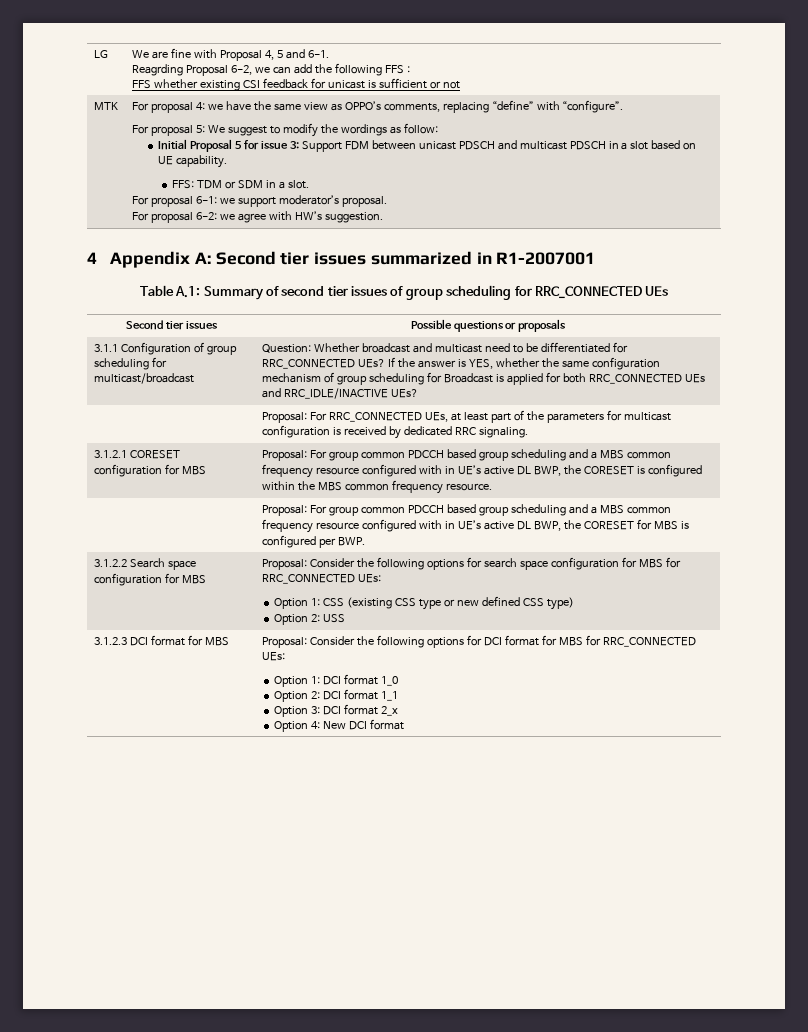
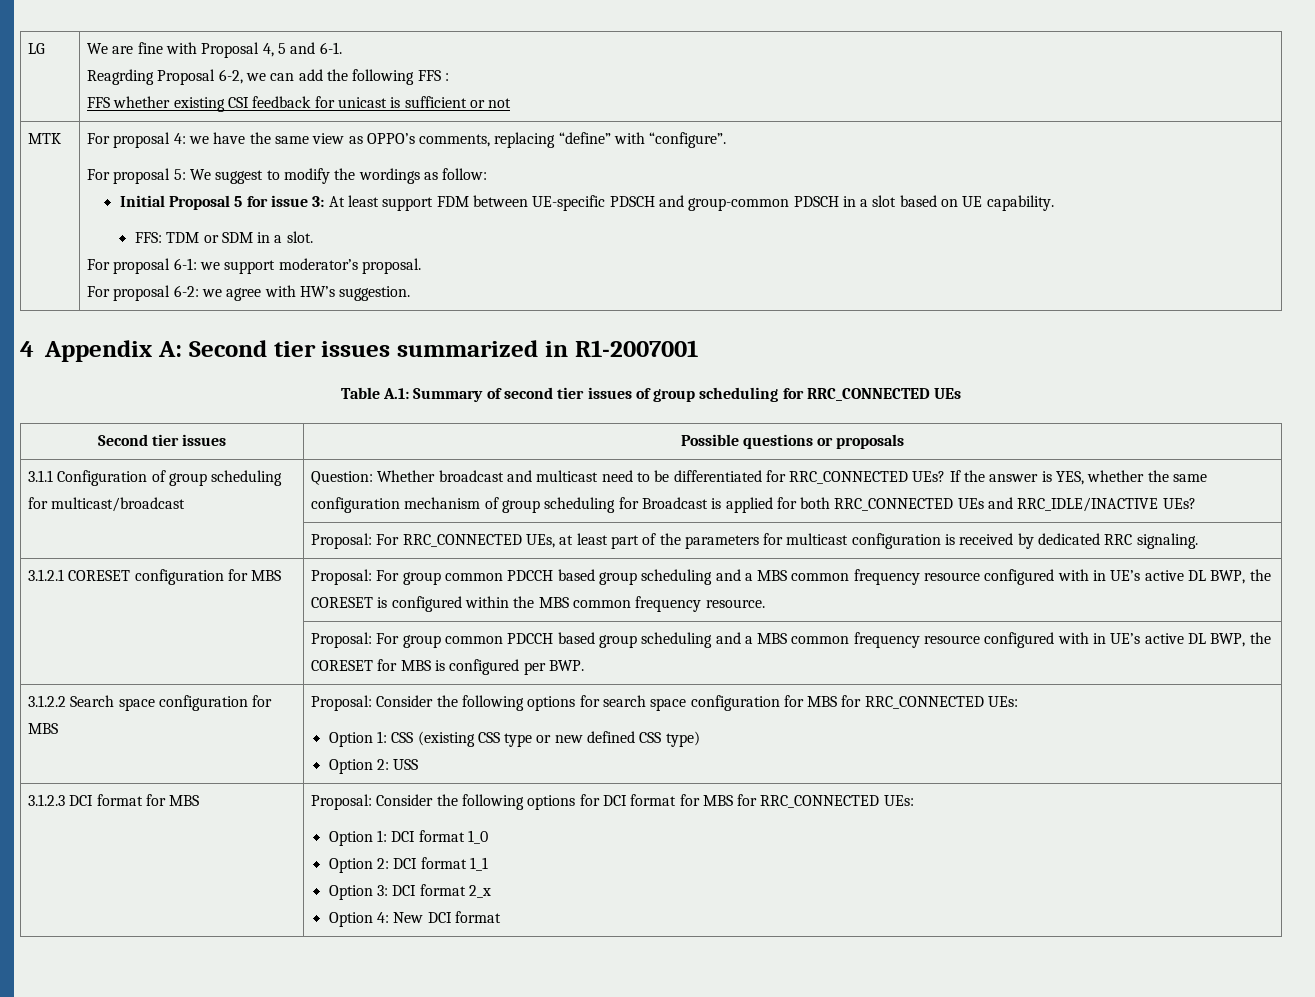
- Initial Proposal 5 for issue 3: Support FDM between unicast PDSCH and multicast PDSCH in a slot based on UE capability.
+ Initial Proposal 5 for issue 3: At least support FDM between UE-specific PDSCH and group-common PDSCH in a slot based on UE capability.

